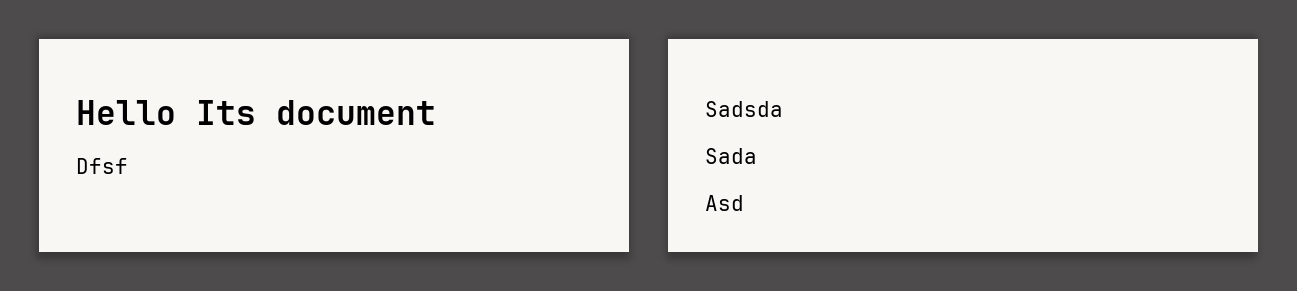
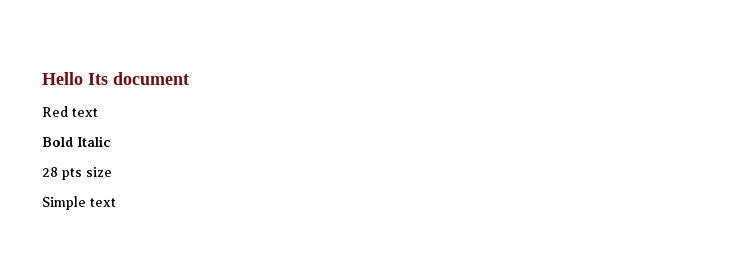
- Dfsf
- Sadsda
- Sada
- Asd
+ Red text
+ Bold Italic
+ 28 pts size
+ Simple text

